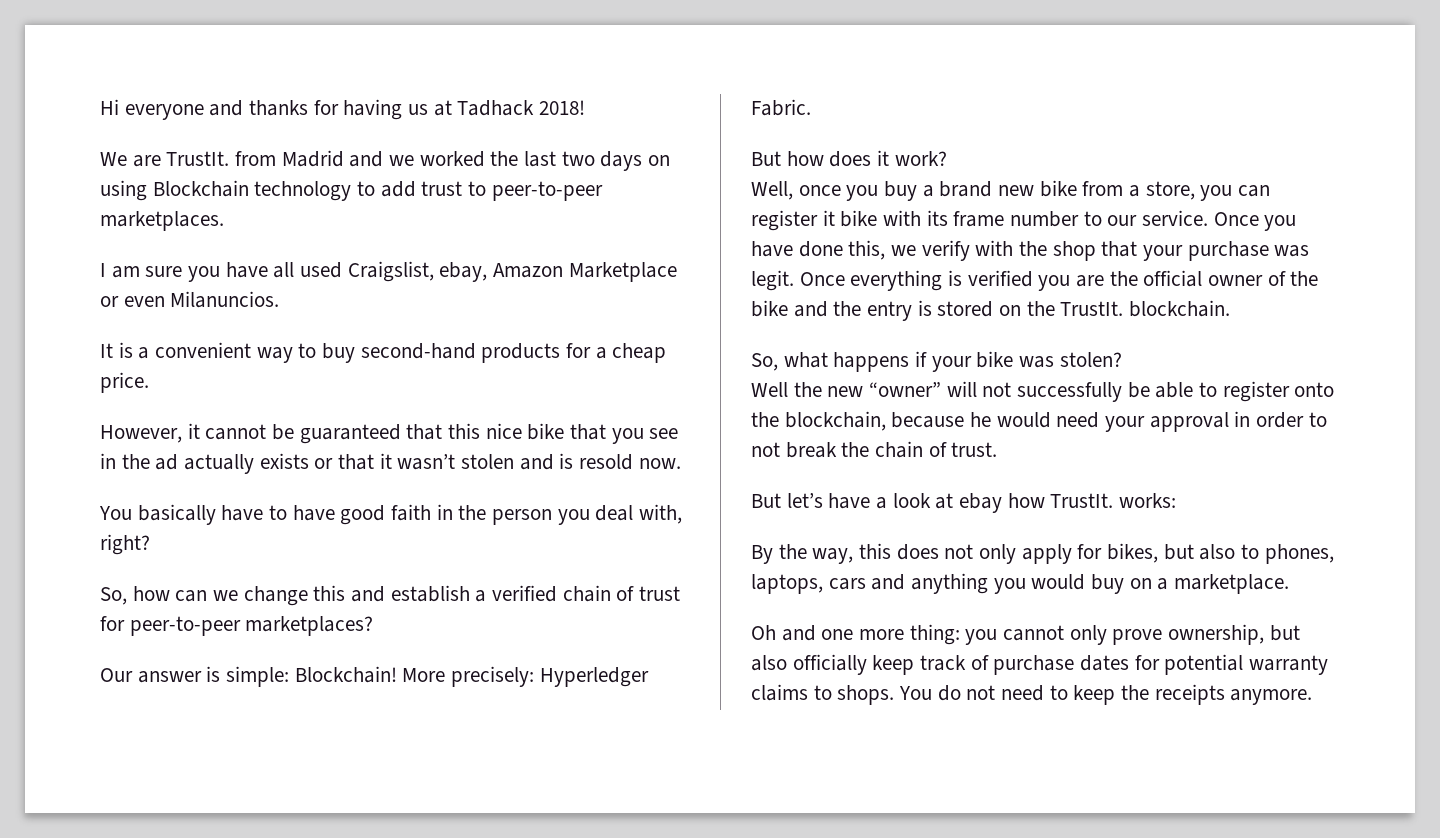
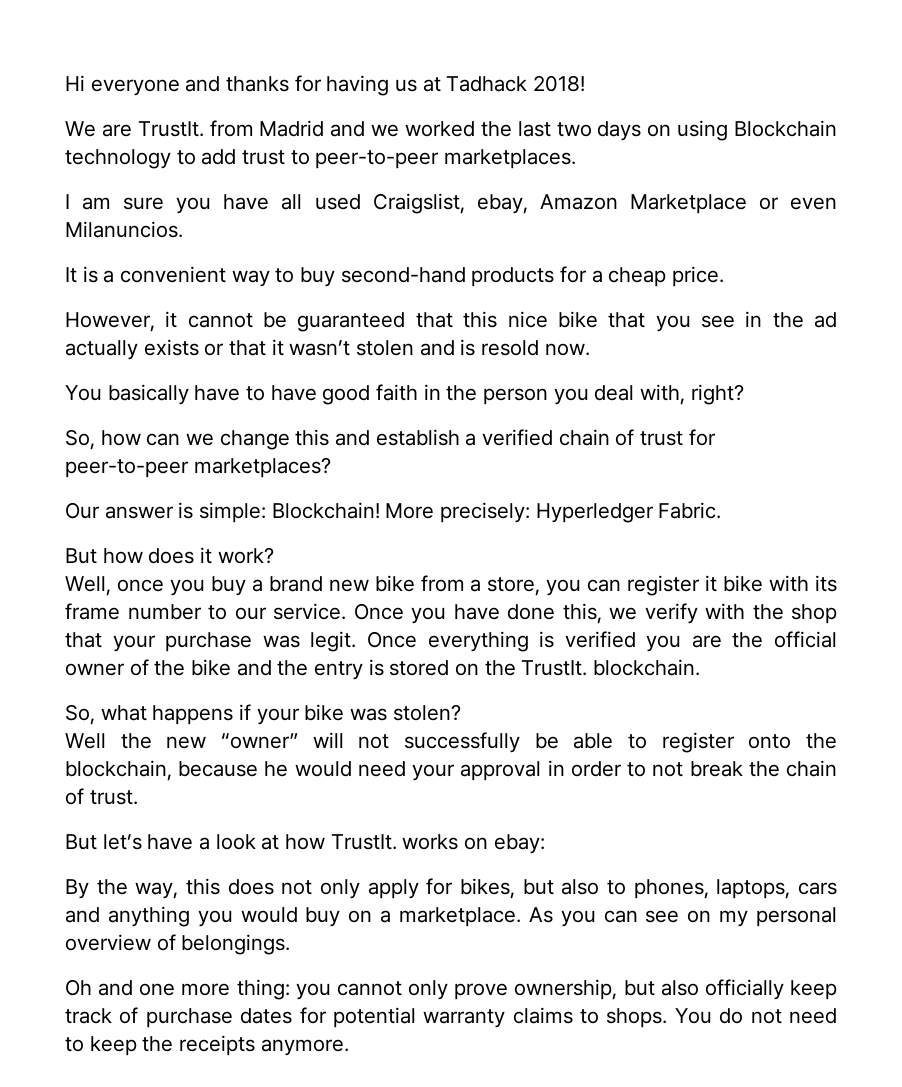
- But let’s have a look at ebay how TrustIt. works:
+ But let’s have a look at how TrustIt. works on ebay:
+ As you can see on my personal overview of belongings.

